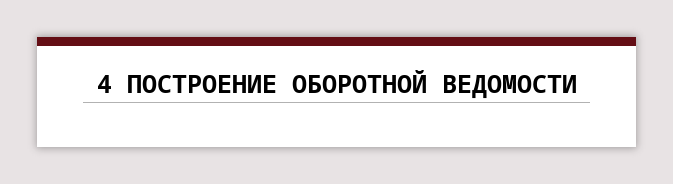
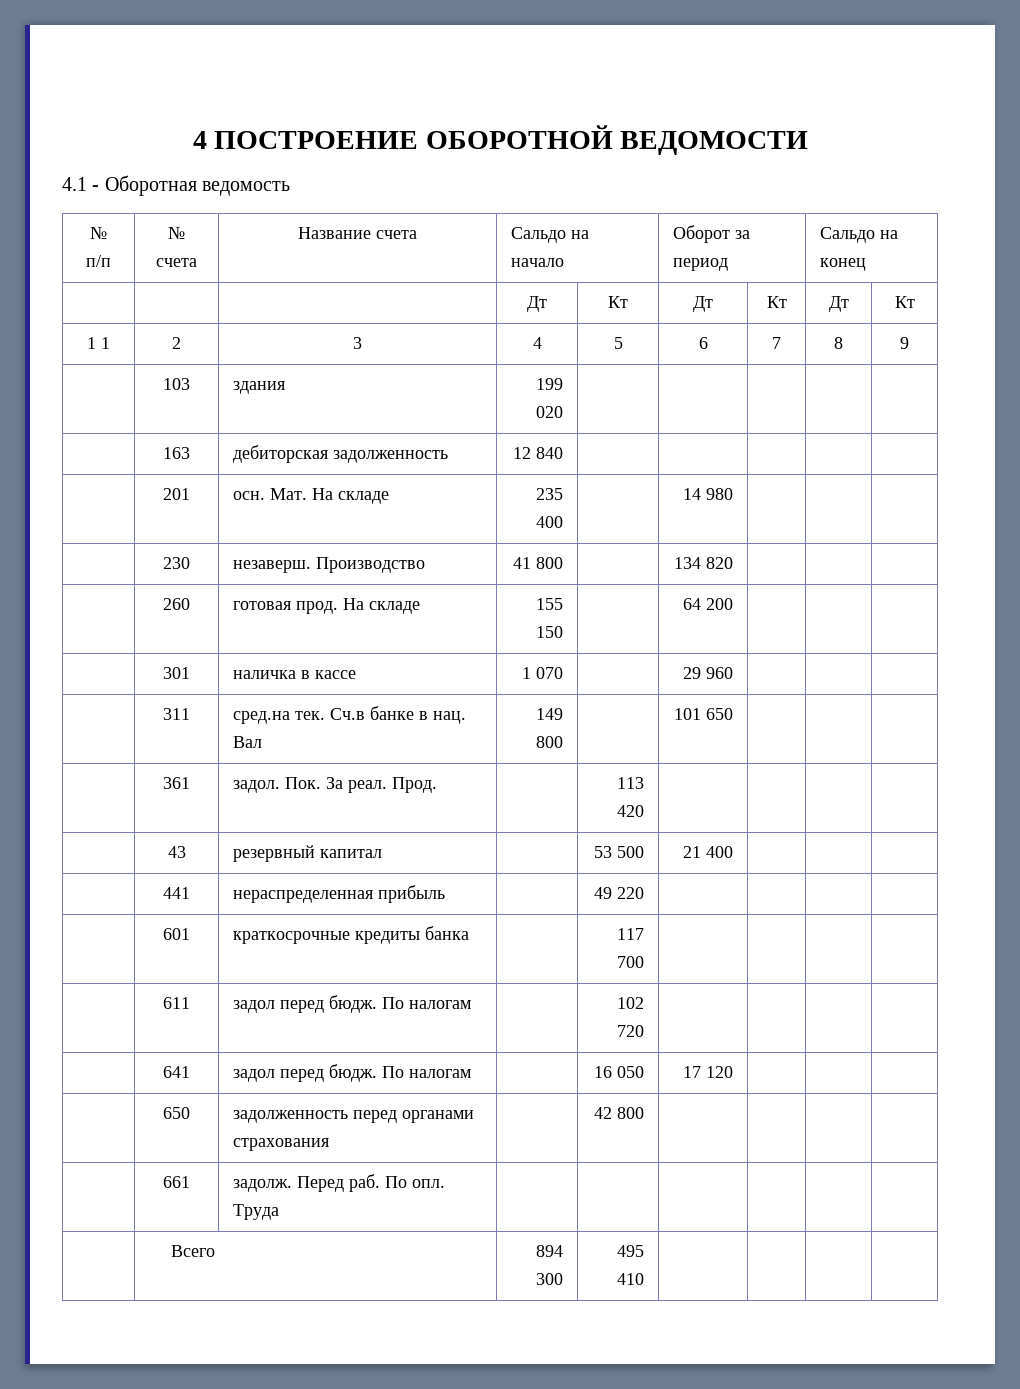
+ 4.1 - Оборотная ведомость
+ № п/п | № счета | Название счета | Сальдо на начало | Оборот за период | Сальдо на конец
+ | | | Дт | Кт | Дт | Кт | Дт | Кт
+ 1 1 | 2 | 3 | 4 | 5 | 6 | 7 | 8 | 9
+ | 103 | здания | 199 020 | | | | |
+ | 163 | дебиторская задолженность | 12 840 | | | | |
+ | 201 | осн. Мат. На складе | 235 400 | | 14 980 | | |
+ | 230 | незаверш. Производство | 41 800 | | 134 820 | | |
+ | 260 | готовая прод. На складе | 155 150 | | 64 200 | | |
+ | 301 | наличка в кассе | 1 070 | | 29 960 | | |
+ | 311 | сред.на тек. Сч.в банке в нац. Вал | 149 800 | | 101 650 | | |
+ | 361 | задол. Пок. За реал. Прод. | | 113 420 | | | |
+ | 43 | резервный капитал | | 53 500 | 21 400 | | |
+ | 441 | нераспределенная прибыль | | 49 220 | | | |
+ | 601 | краткосрочные кредиты банка | | 117 700 | | | |
+ | 611 | задол перед бюдж. По налогам | | 102 720 | | | |
+ | 641 | задол перед бюдж. По налогам | | 16 050 | 17 120 | | |
+ | 650 | задолженность перед органами страхования | | 42 800 | | | |
+ | 661 | задолж. Перед раб. По опл. Труда | | | | | |
+ | Всего | 894 300 | 495 410 | | | |

